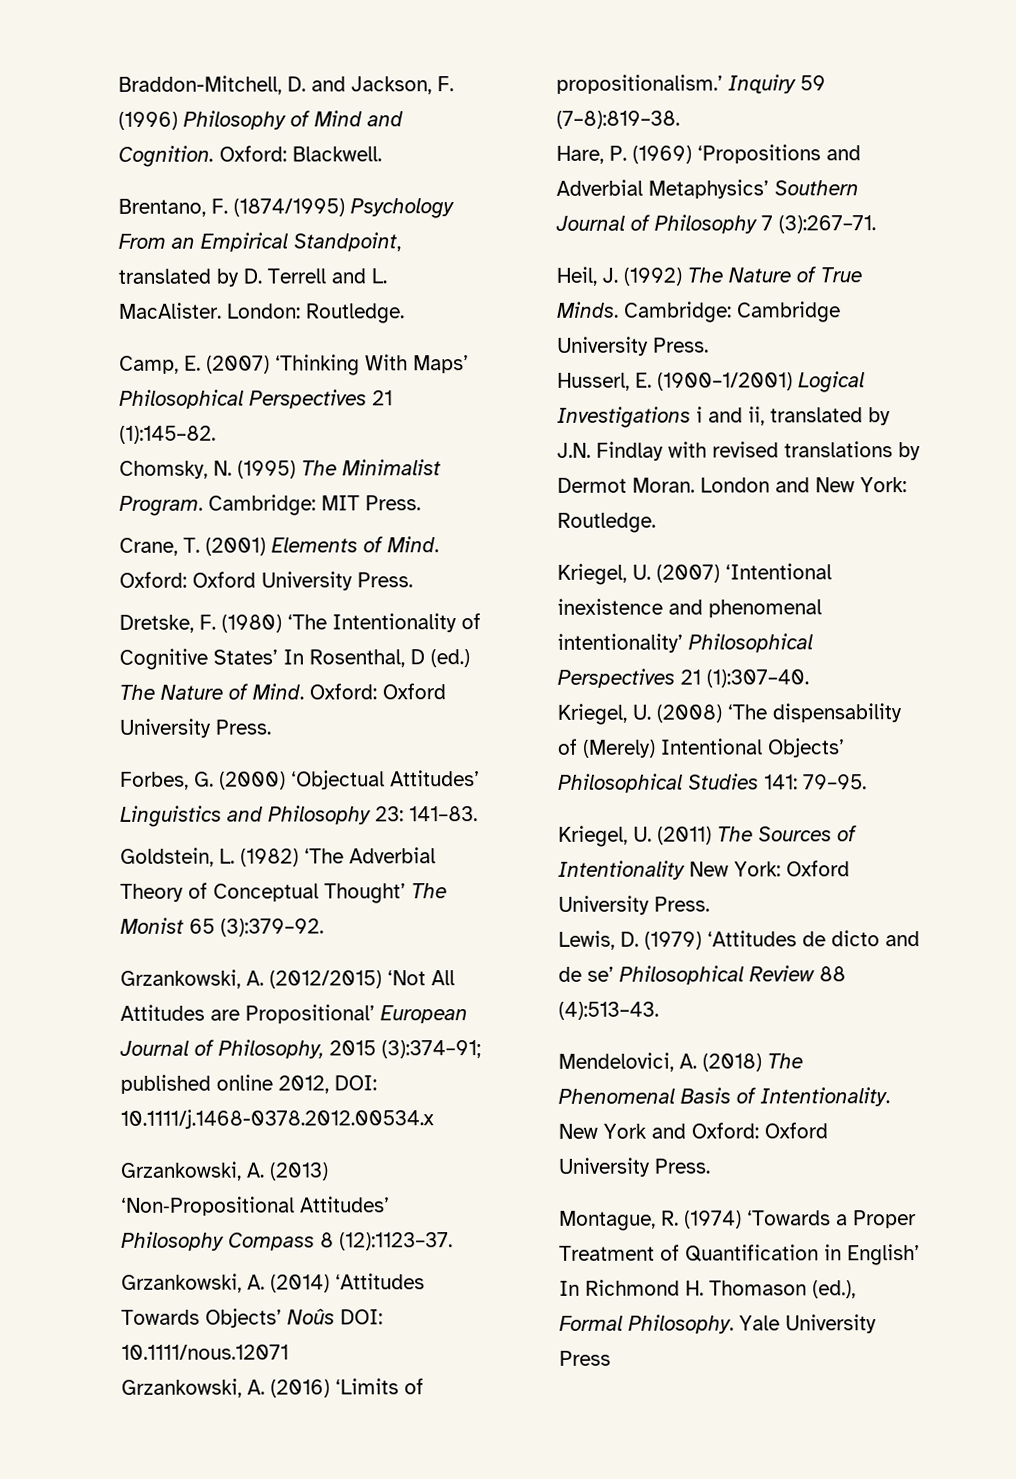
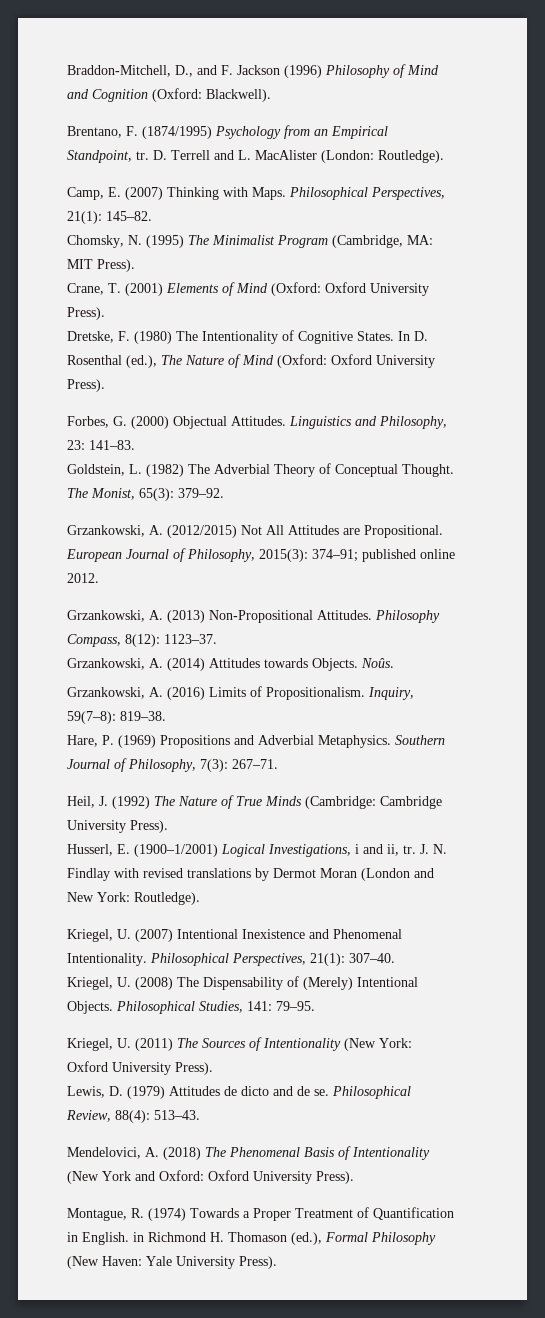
- Braddon-Mitchell, D. and Jackson, F. (1996) Philosophy of Mind and Cognition. Oxford: Blackwell.
+ Braddon-Mitchell, D., and F. Jackson (1996) Philosophy of Mind and Cognition (Oxford: Blackwell).
- Brentano, F. (1874/1995) Psychology From an Empirical Standpoint, translated by D. Terrell and L. MacAlister. London: Routledge.
+ Brentano, F. (1874/1995) Psychology from an Empirical Standpoint, tr. D. Terrell and L. MacAlister (London: Routledge).
- Camp, E. (2007) ‘Thinking With Maps’ Philosophical Perspectives 21 (1):145–82.
+ Camp, E. (2007) Thinking with Maps. Philosophical Perspectives, 21(1): 145–82.
- Chomsky, N. (1995) The Minimalist Program. Cambridge: MIT Press.
+ Chomsky, N. (1995) The Minimalist Program (Cambridge, MA: MIT Press).
- Crane, T. (2001) Elements of Mind. Oxford: Oxford University Press.
+ Crane, T. (2001) Elements of Mind (Oxford: Oxford University Press).
- Dretske, F. (1980) ‘The Intentionality of Cognitive States’ In Rosenthal, D (ed.) The Nature of Mind. Oxford: Oxford University Press.
+ Dretske, F. (1980) The Intentionality of Cognitive States. In D. Rosenthal (ed.), The Nature of Mind (Oxford: Oxford University Press).
- Forbes, G. (2000) ‘Objectual Attitudes’ Linguistics and Philosophy 23: 141–83.
+ Forbes, G. (2000) Objectual Attitudes. Linguistics and Philosophy, 23: 141–83.
- Goldstein, L. (1982) ‘The Adverbial Theory of Conceptual Thought’ The Monist 65 (3):379–92.
+ Goldstein, L. (1982) The Adverbial Theory of Conceptual Thought. The Monist, 65(3): 379–92.
- Grzankowski, A. (2012/2015) ‘Not All Attitudes are Propositional’ European Journal of Philosophy, 2015 (3):374–91; published online 2012, DOI: 10.1111/j.1468-0378.2012.00534.x
- Grzankowski, A. (2013) ‘Non‐Propositional Attitudes’ Philosophy Compass 8 (12):1123–37.
- Grzankowski, A. (2014) ‘Attitudes Towards Objects’ Noûs DOI: 10.1111/nous.12071
- Grzankowski, A. (2016) ‘Limits of propositionalism.’ Inquiry 59 (7–8):819–38.
+ Grzankowski, A. (2012/2015) Not All Attitudes are Propositional. European Journal of Philosophy, 2015(3): 374–91; published online 2012.
+ Grzankowski, A. (2013) Non‐Propositional Attitudes. Philosophy Compass, 8(12): 1123–37.
+ Grzankowski, A. (2014) Attitudes towards Objects. Noûs.
+ Grzankowski, A. (2016) Limits of Propositionalism. Inquiry, 59(7–8): 819–38.
- Hare, P. (1969) ‘Propositions and Adverbial Metaphysics’ Southern Journal of Philosophy 7 (3):267–71.
+ Hare, P. (1969) Propositions and Adverbial Metaphysics. Southern Journal of Philosophy, 7(3): 267–71.
- Heil, J. (1992) The Nature of True Minds. Cambridge: Cambridge University Press.
+ Heil, J. (1992) The Nature of True Minds (Cambridge: Cambridge University Press).
- Husserl, E. (1900–1/2001) Logical Investigations i and ii, translated by J.N. Findlay with revised translations by Dermot Moran. London and New York: Routledge.
+ Husserl, E. (1900–1/2001) Logical Investigations, i and ii, tr. J. N. Findlay with revised translations by Dermot Moran (London and New York: Routledge).
- Kriegel, U. (2007) ‘Intentional inexistence and phenomenal intentionality’ Philosophical Perspectives 21 (1):307–40.
+ Kriegel, U. (2007) Intentional Inexistence and Phenomenal Intentionality. Philosophical Perspectives, 21(1): 307–40.
- Kriegel, U. (2008) ‘The dispensability of (Merely) Intentional Objects’ Philosophical Studies 141: 79–95.
+ Kriegel, U. (2008) The Dispensability of (Merely) Intentional Objects. Philosophical Studies, 141: 79–95.
- Kriegel, U. (2011) The Sources of Intentionality New York: Oxford University Press.
+ Kriegel, U. (2011) The Sources of Intentionality (New York: Oxford University Press).
- Lewis, D. (1979) ‘Attitudes de dicto and de se’ Philosophical Review 88 (4):513–43.
+ Lewis, D. (1979) Attitudes de dicto and de se. Philosophical Review, 88(4): 513–43.
- Mendelovici, A. (2018) The Phenomenal Basis of Intentionality. New York and Oxford: Oxford University Press.
+ Mendelovici, A. (2018) The Phenomenal Basis of Intentionality (New York and Oxford: Oxford University Press).
- Montague, R. (1974) ‘Towards a Proper Treatment of Quantification in English’ In Richmond H. Thomason (ed.), Formal Philosophy. Yale University Press
+ Montague, R. (1974) Towards a Proper Treatment of Quantification in English. in Richmond H. Thomason (ed.), Formal Philosophy (New Haven: Yale University Press).

